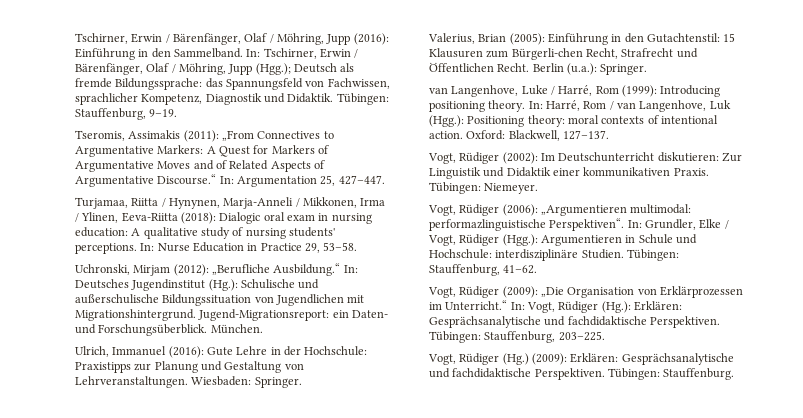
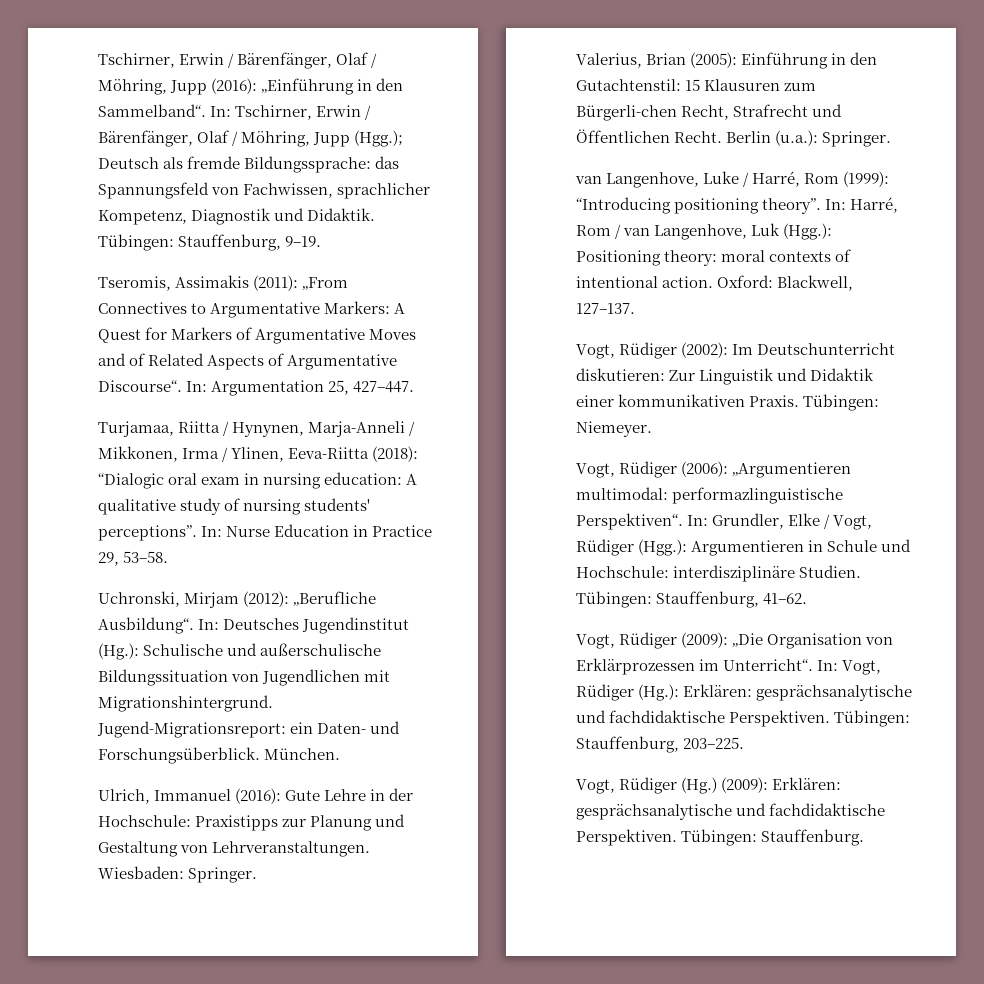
- Tschirner, Erwin / Bärenfänger, Olaf / Möhring, Jupp (2016): Einführung in den Sammelband.
+ Tschirner, Erwin / Bärenfänger, Olaf / Möhring, Jupp (2016): „Einführung in den Sammelband“.
- Tseromis, Assimakis (2011): „From Connectives to Argumentative Markers: A Quest for Markers of Argumentative Moves and of Related Aspects of Argumentative Discourse.“ In: Argumentation 25, 427–447.
+ Tseromis, Assimakis (2011): „From Connectives to Argumentative Markers: A Quest for Markers of Argumentative Moves and of Related Aspects of Argumentative Discourse“. In: Argumentation 25, 427–447.
- Turjamaa, Riitta / Hynynen, Marja-Anneli / Mikkonen, Irma / Ylinen, Eeva-Riitta (2018): Dialogic oral exam in nursing education: A qualitative study of nursing students' perceptions.
+ Turjamaa, Riitta / Hynynen, Marja-Anneli / Mikkonen, Irma / Ylinen, Eeva-Riitta (2018): “Dialogic oral exam in nursing education: A qualitative study of nursing students' perceptions”.
- Uchronski, Mirjam (2012): „Berufliche Ausbildung.“ In: Deutsches Jugendinstitut (Hg.): Schulische und außerschulische Bildungssituation von Jugendlichen mit Migrationshintergrund.
+ Uchronski, Mirjam (2012): „Berufliche Ausbildung“. In: Deutsches Jugendinstitut (Hg.): Schulische und außerschulische Bildungssituation von Jugendlichen mit Migrationshintergrund.
- van Langenhove, Luke / Harré, Rom (1999): Introducing positioning theory.
+ van Langenhove, Luke / Harré, Rom (1999): “Introducing positioning theory”.
- Vogt, Rüdiger (2009): „Die Organisation von Erklärprozessen im Unterricht.“ In: Vogt, Rüdiger (Hg.): Erklären: Gesprächsanalytische und fachdidaktische Perspektiven.
+ Vogt, Rüdiger (2009): „Die Organisation von Erklärprozessen im Unterricht“. In: Vogt, Rüdiger (Hg.): Erklären: gesprächsanalytische und fachdidaktische Perspektiven.
- Vogt, Rüdiger (Hg.) (2009): Erklären: Gesprächsanalytische und fachdidaktische Perspektiven.
+ Vogt, Rüdiger (Hg.) (2009): Erklären: gesprächsanalytische und fachdidaktische Perspektiven.

